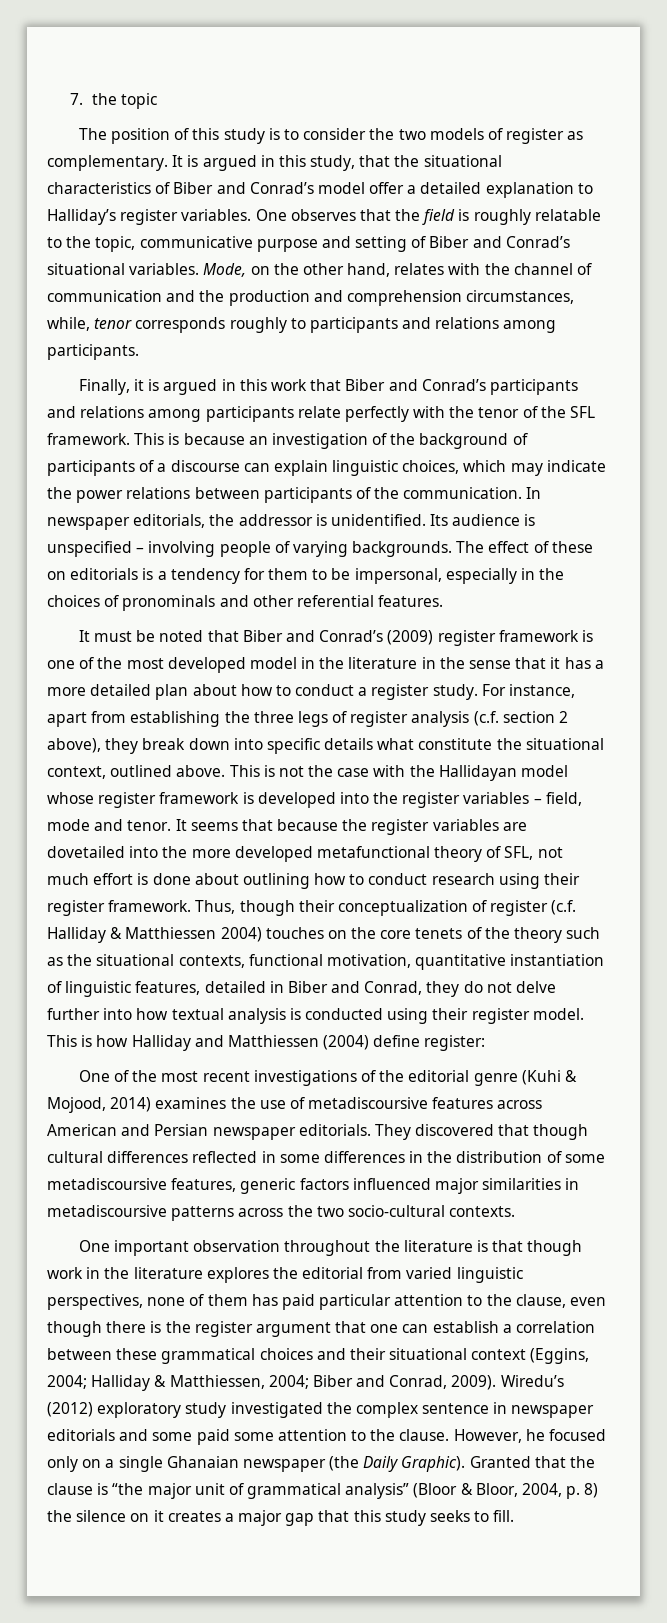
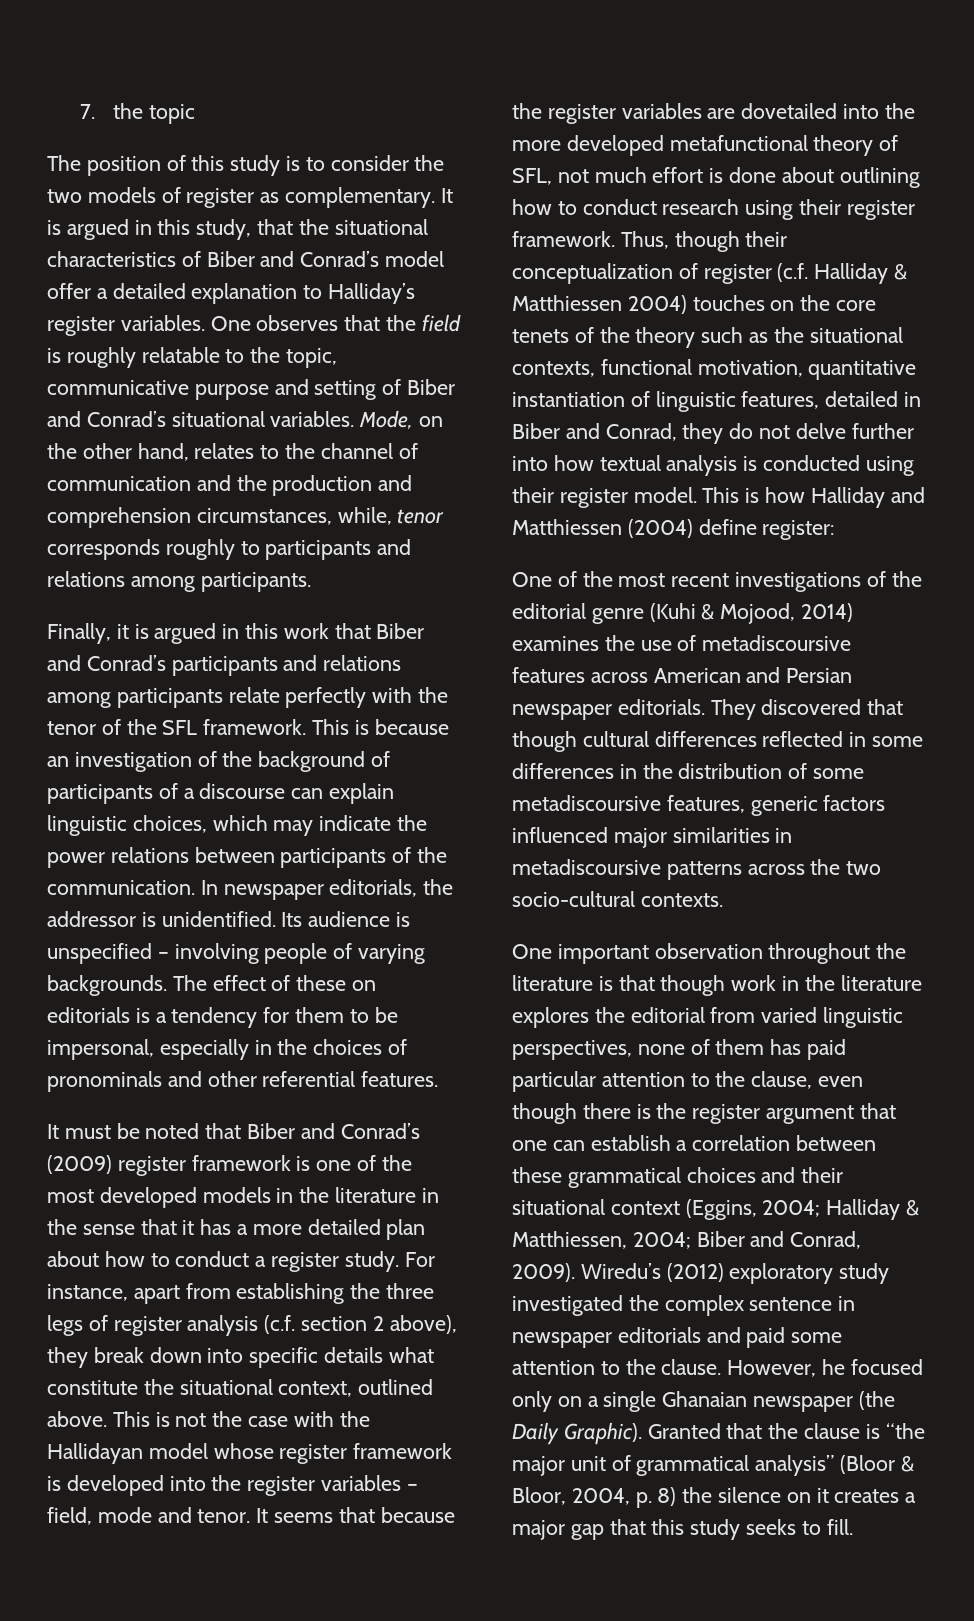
- Mode, on the other hand, relates with the channel of communication and the production and comprehension circumstances, while, tenor corresponds roughly to participants and relations among participants.
+ Mode, on the other hand, relates to the channel of communication and the production and comprehension circumstances, while, tenor corresponds roughly to participants and relations among participants.
- It must be noted that Biber and Conrad’s (2009) register framework is one of the most developed model in the literature in the sense that it has a more detailed plan about how to conduct a register study.
+ It must be noted that Biber and Conrad’s (2009) register framework is one of the most developed models in the literature in the sense that it has a more detailed plan about how to conduct a register study.
- Wiredu’s (2012) exploratory study investigated the complex sentence in newspaper editorials and some paid some attention to the clause.
+ Wiredu’s (2012) exploratory study investigated the complex sentence in newspaper editorials and paid some attention to the clause.

